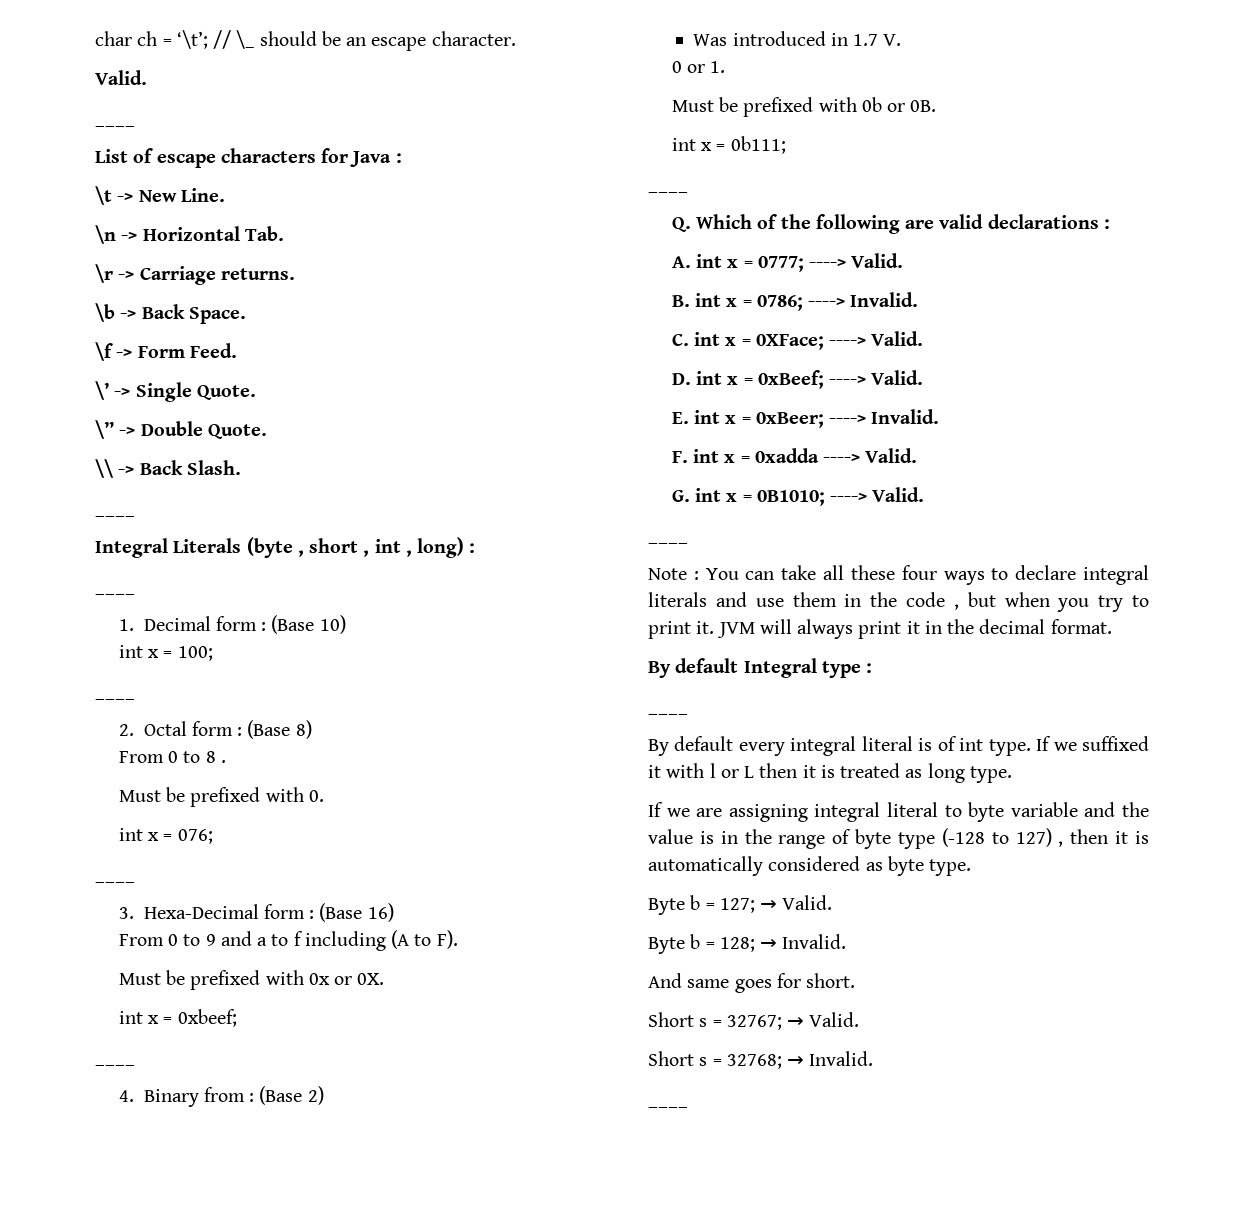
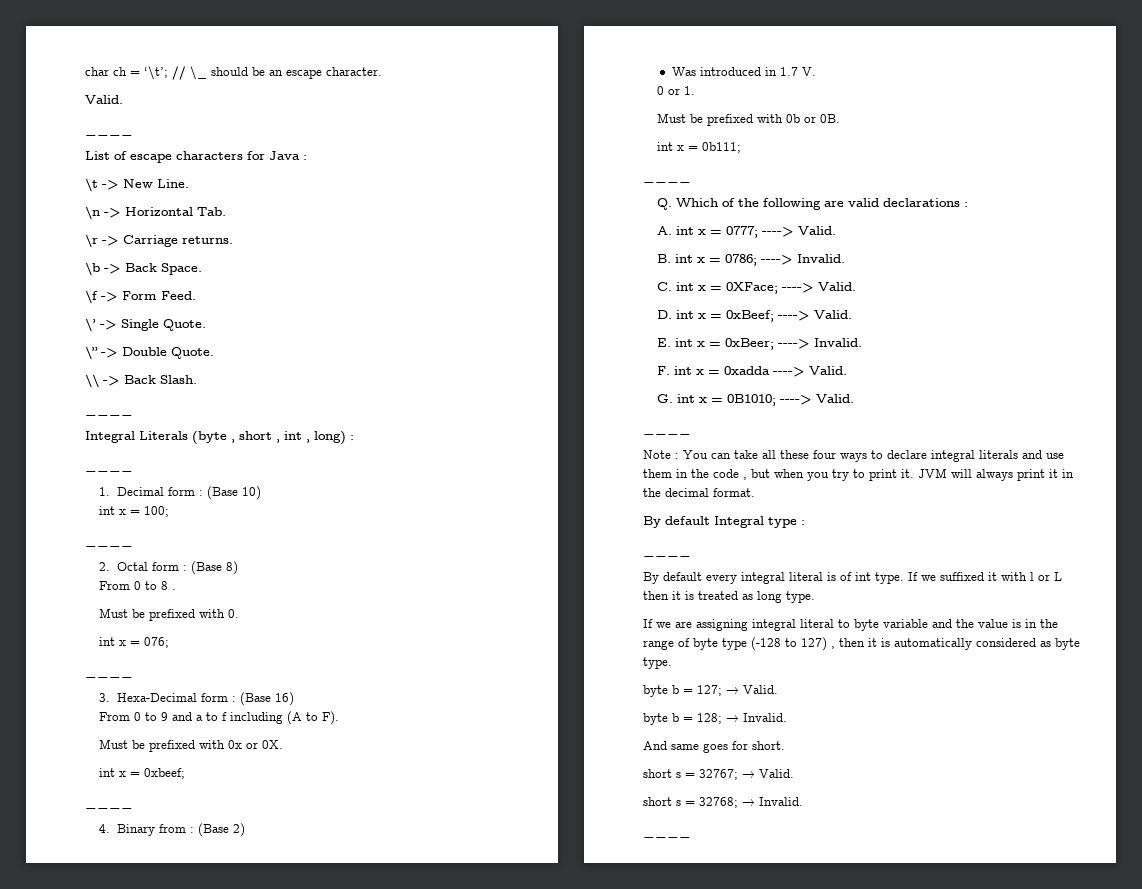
- Byte b = 127; → Valid.
+ byte b = 127; → Valid.
- Byte b = 128; → Invalid.
+ byte b = 128; → Invalid.
- Short s = 32767; → Valid.
+ short s = 32767; → Valid.
- Short s = 32768; → Invalid.
+ short s = 32768; → Invalid.

